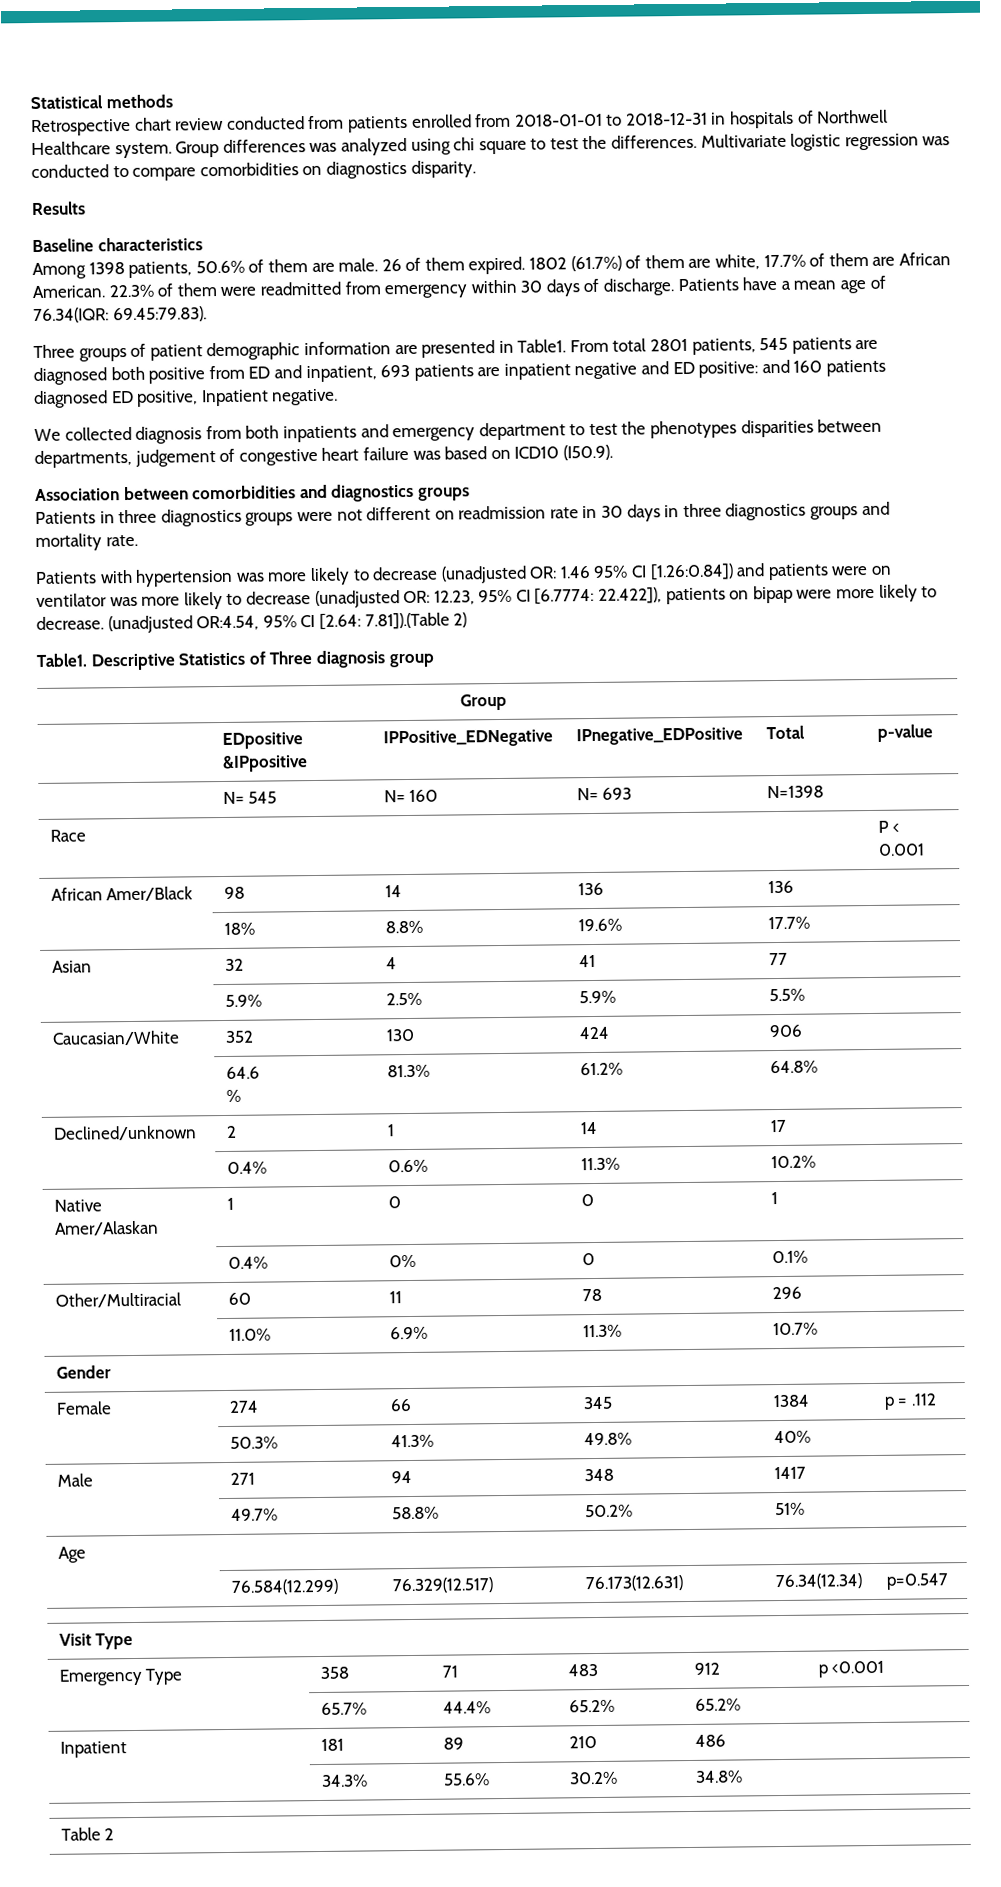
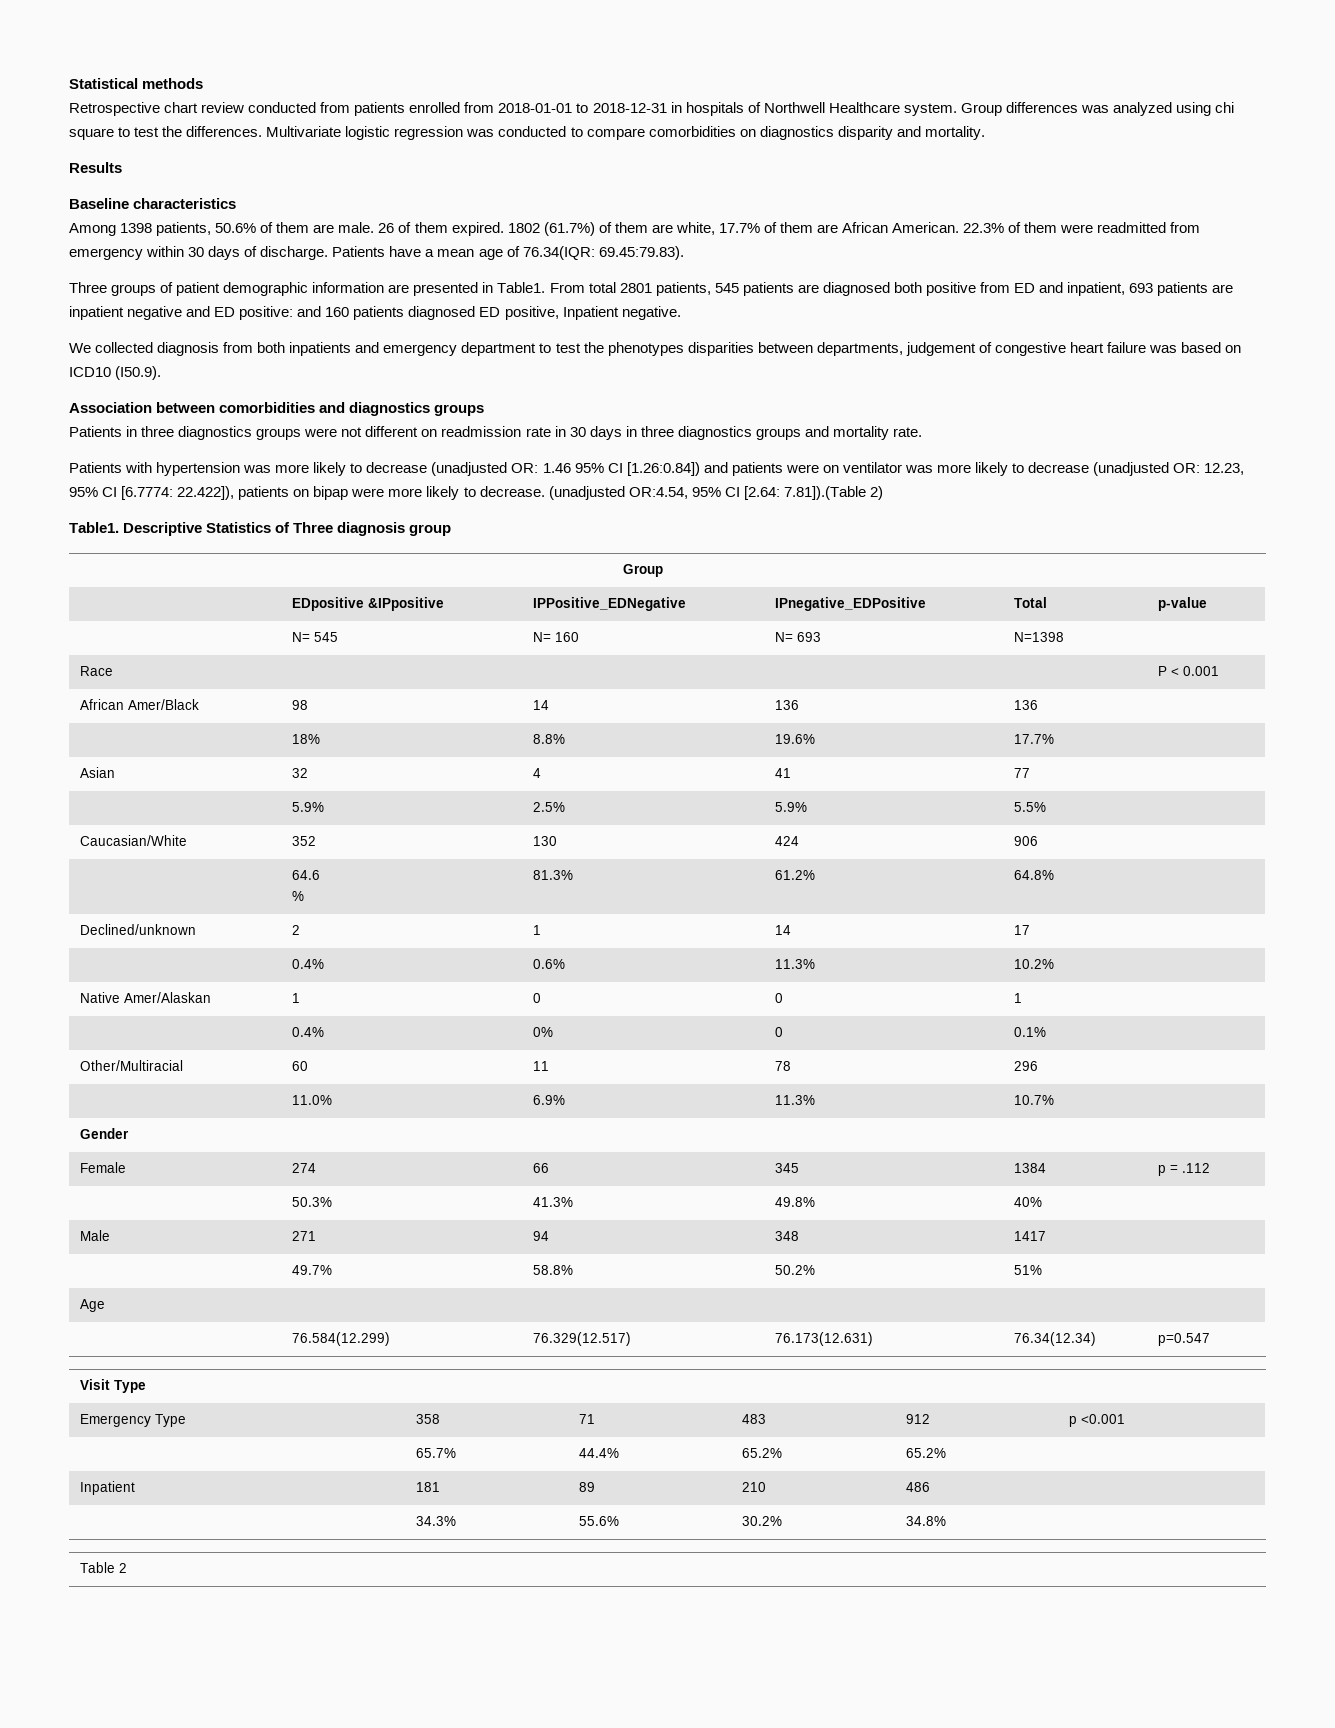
- Multivariate logistic regression was conducted to compare comorbidities on diagnostics disparity.
+ Multivariate logistic regression was conducted to compare comorbidities on diagnostics disparity and mortality.

